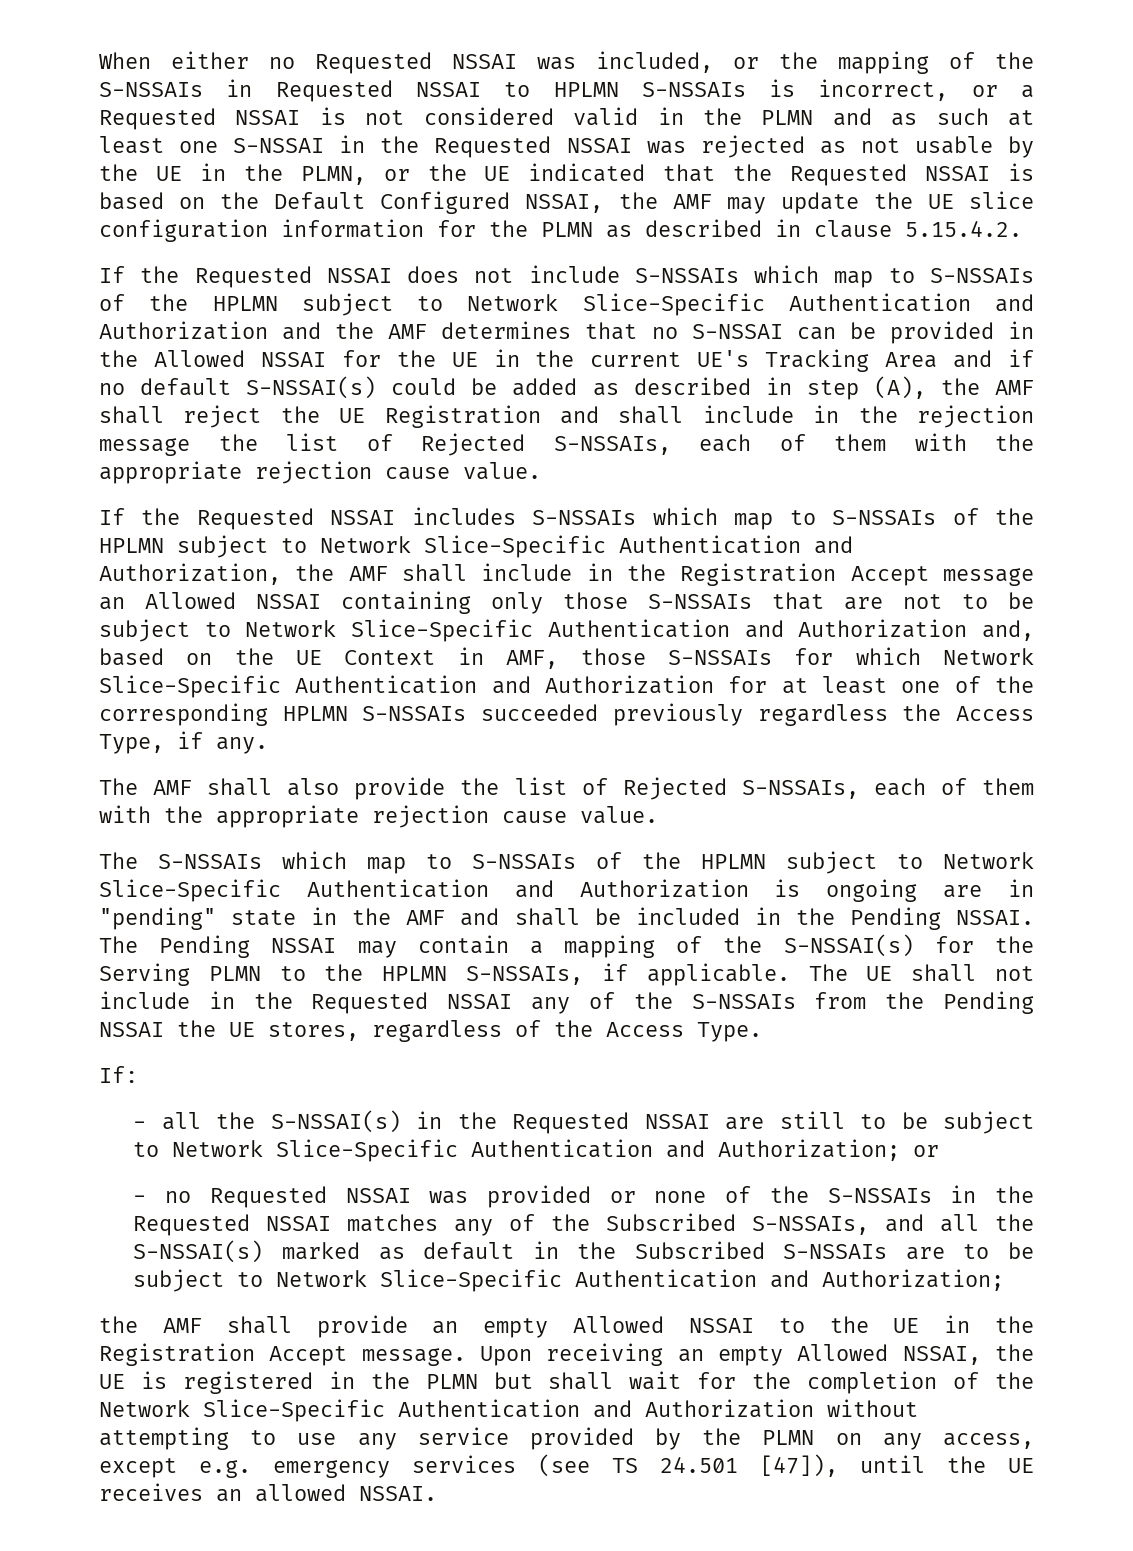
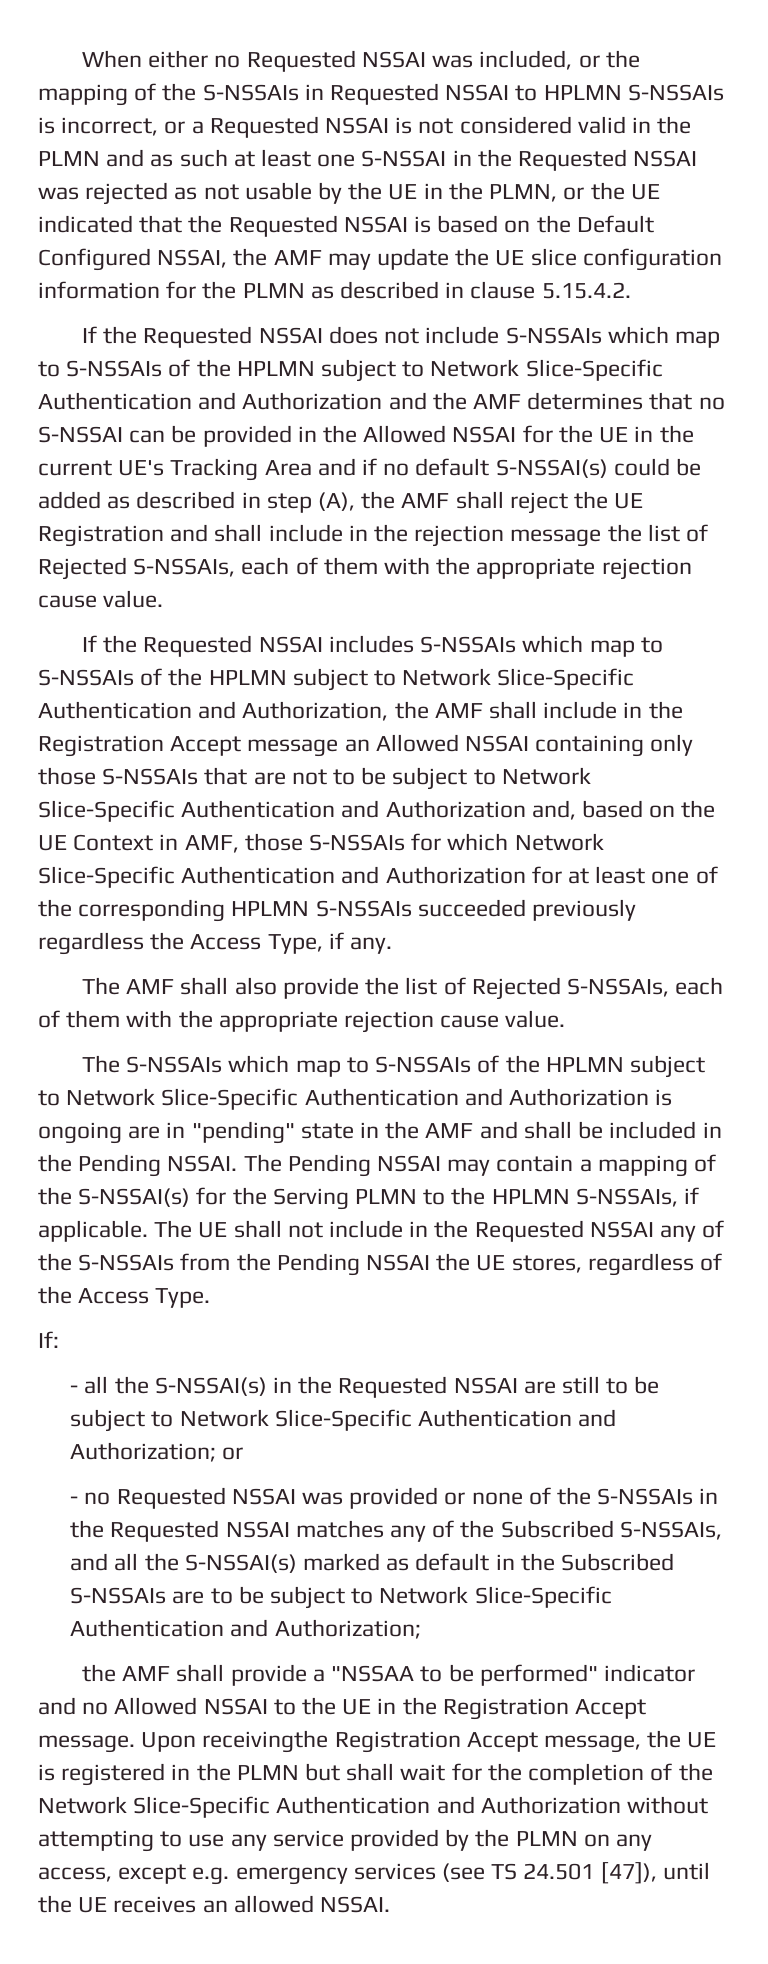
- the AMF shall provide an empty Allowed NSSAI to the UE in the Registration Accept message.
+ the AMF shall provide a "NSSAA to be performed" indicator and no Allowed NSSAI to the UE in the Registration Accept message.
- Upon receiving an empty Allowed NSSAI, the UE is registered in the PLMN but shall wait for the completion of the Network Slice-Specific Authentication and Authorization without attempting to use any service provided by the PLMN on any access, except e.g. emergency services (see TS 24.501 [47]), until the UE receives an allowed NSSAI.
+ Upon receivingthe Registration Accept message, the UE is registered in the PLMN but shall wait for the completion of the Network Slice-Specific Authentication and Authorization without attempting to use any service provided by the PLMN on any access, except e.g. emergency services (see TS 24.501 [47]), until the UE receives an allowed NSSAI.

